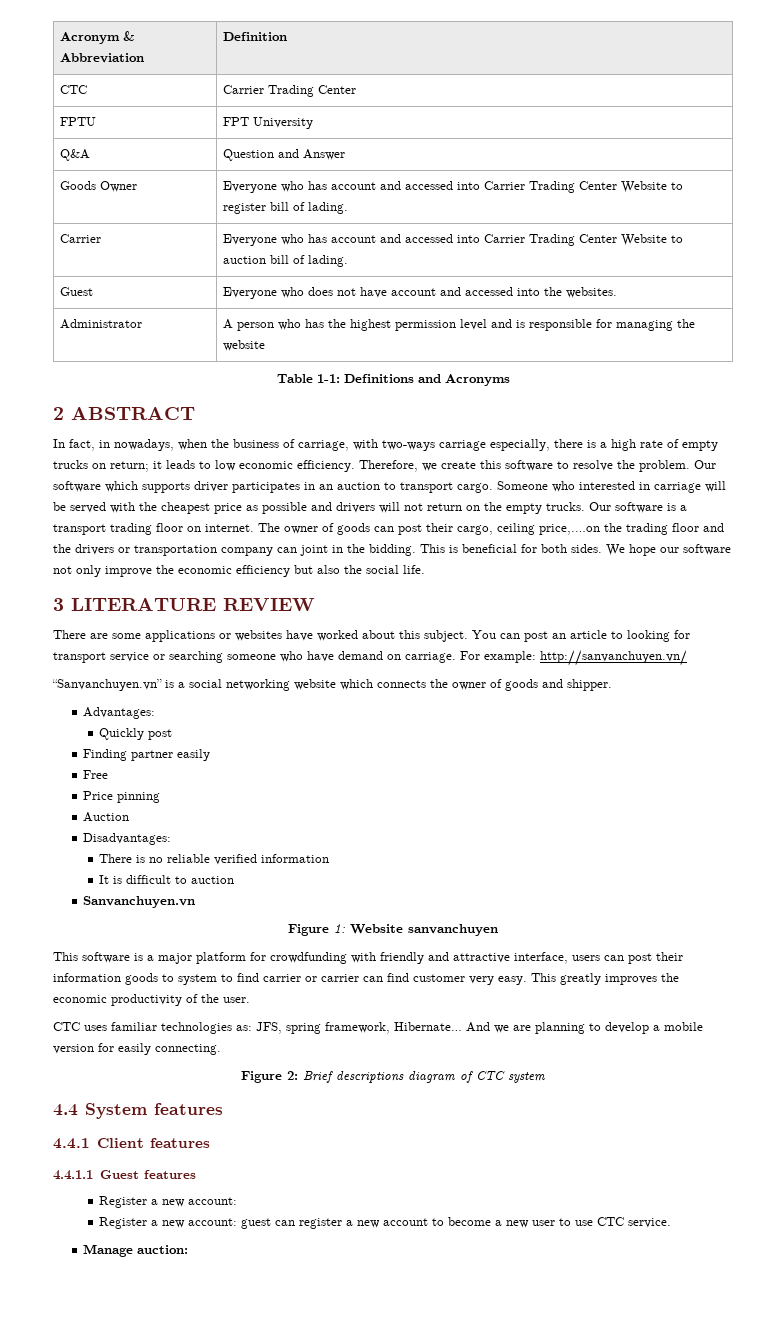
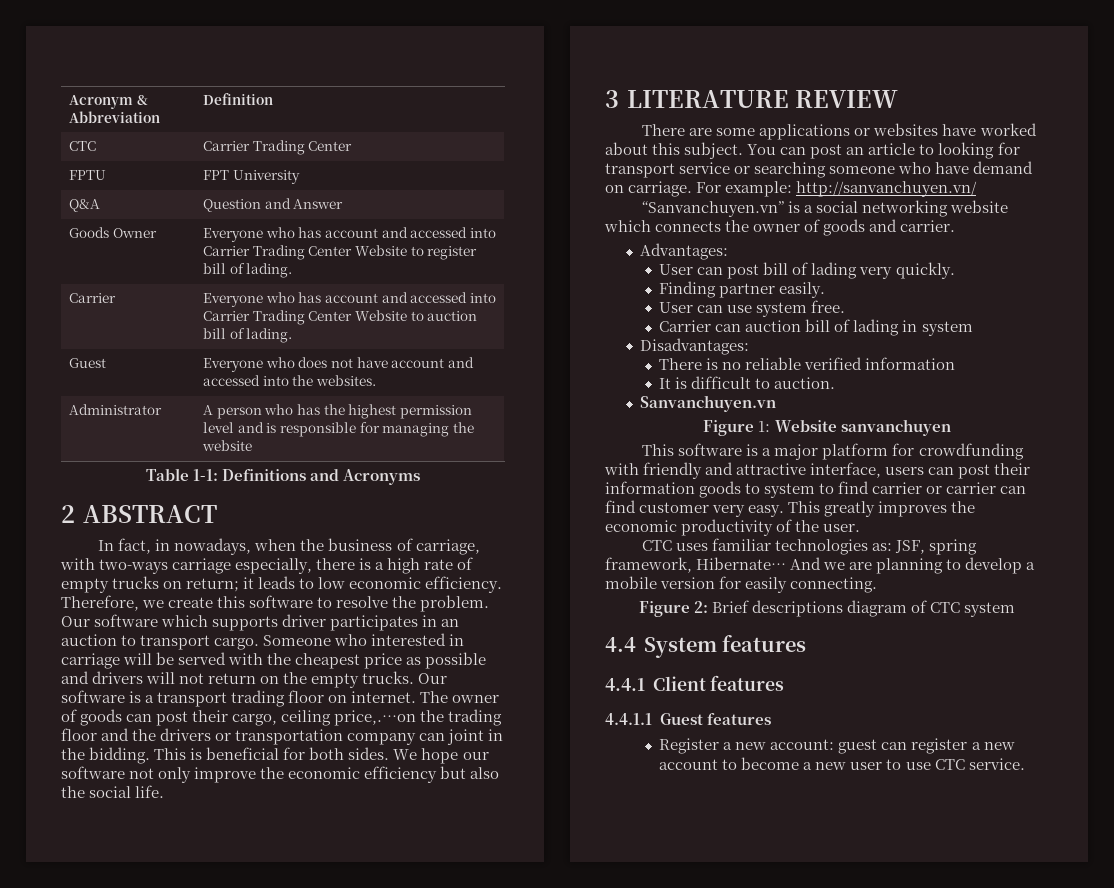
- “Sanvanchuyen.vn” is a social networking website which connects the owner of goods and shipper.
+ “Sanvanchuyen.vn” is a social networking website which connects the owner of goods and carrier.
- Quickly post
- Finding partner easily
- Free
- Price pinning
- Auction
+ User can post bill of lading very quickly.
+ Finding partner easily.
+ User can use system free.
+ Carrier can auction bill of lading in system
- It is difficult to auction
+ It is difficult to auction.
- CTC uses familiar technologies as: JFS, spring framework, Hibernate…
+ CTC uses familiar technologies as: JSF, spring framework, Hibernate…
  4.4.1.1 Guest features
- Register a new account:
- Manage auction:

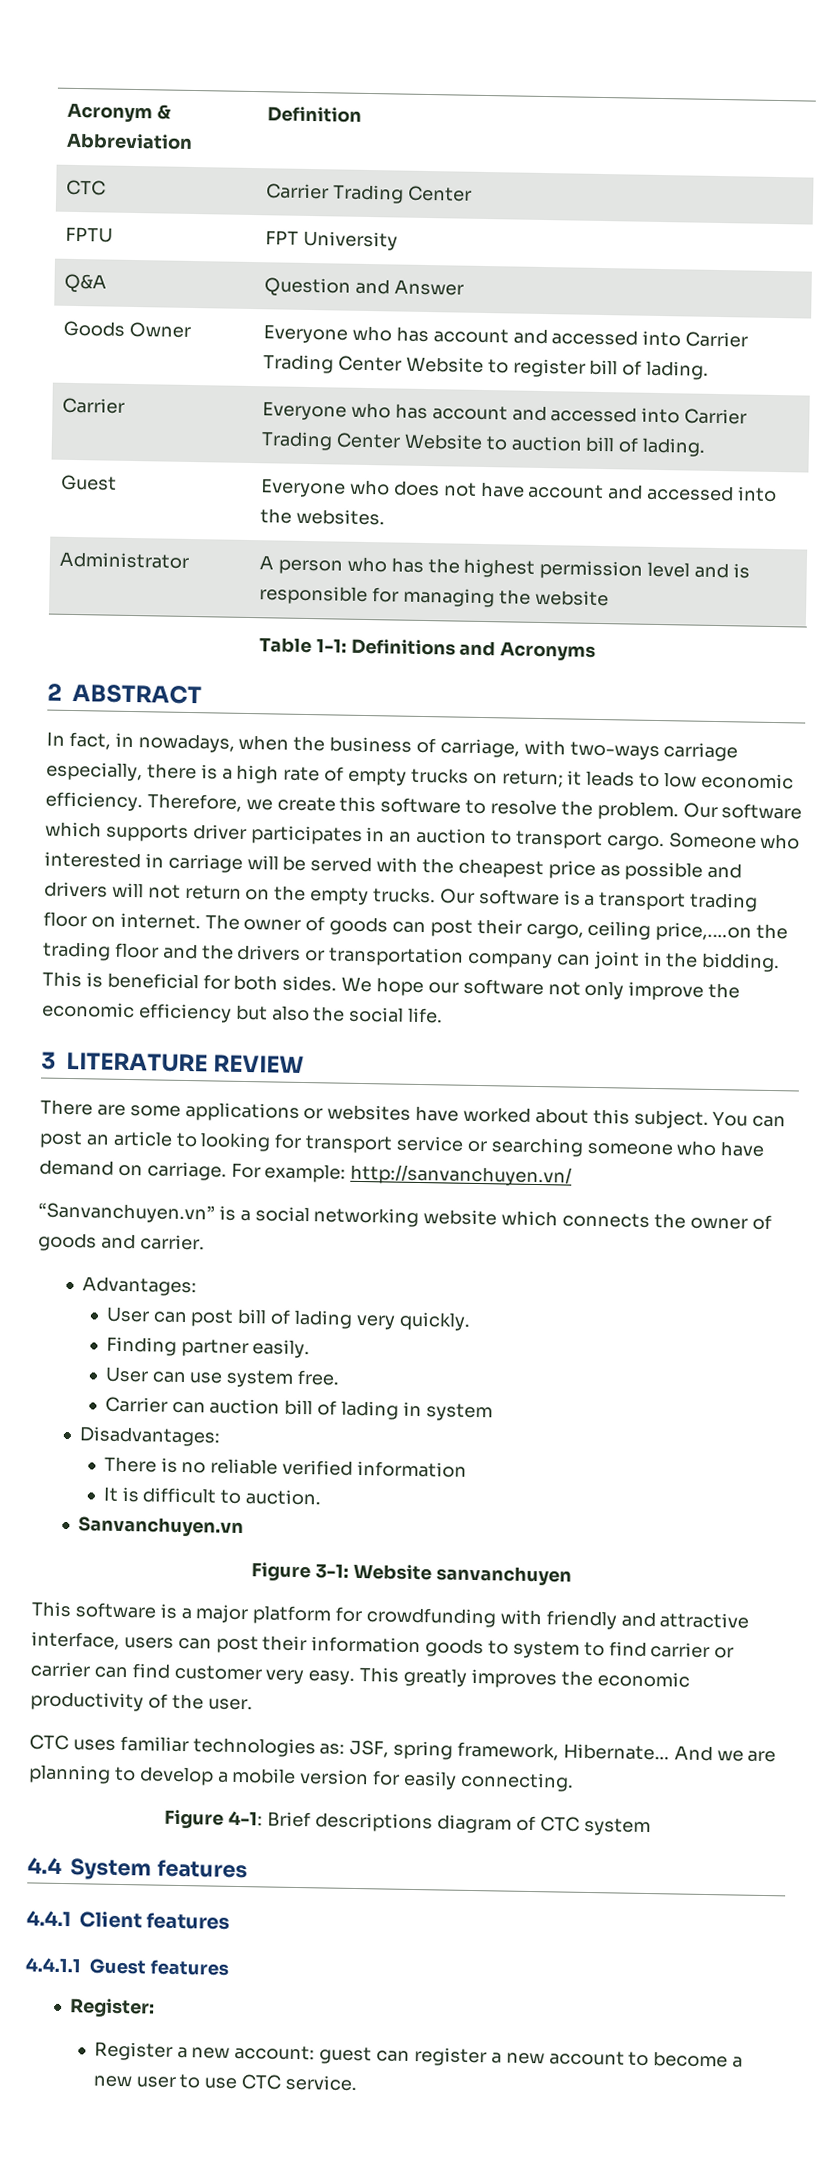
- Figure 1: Website sanvanchuyen
+ Figure 3-1: Website sanvanchuyen
- Figure 2: Brief descriptions diagram of CTC system
+ Figure 4-1: Brief descriptions diagram of CTC system
+ Register:

